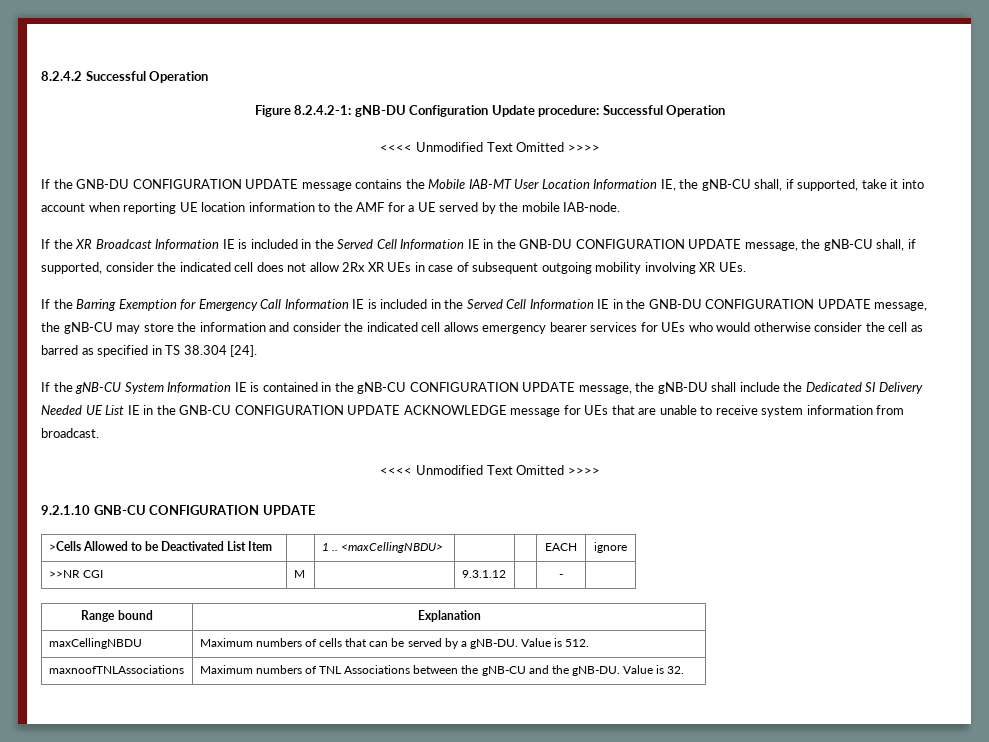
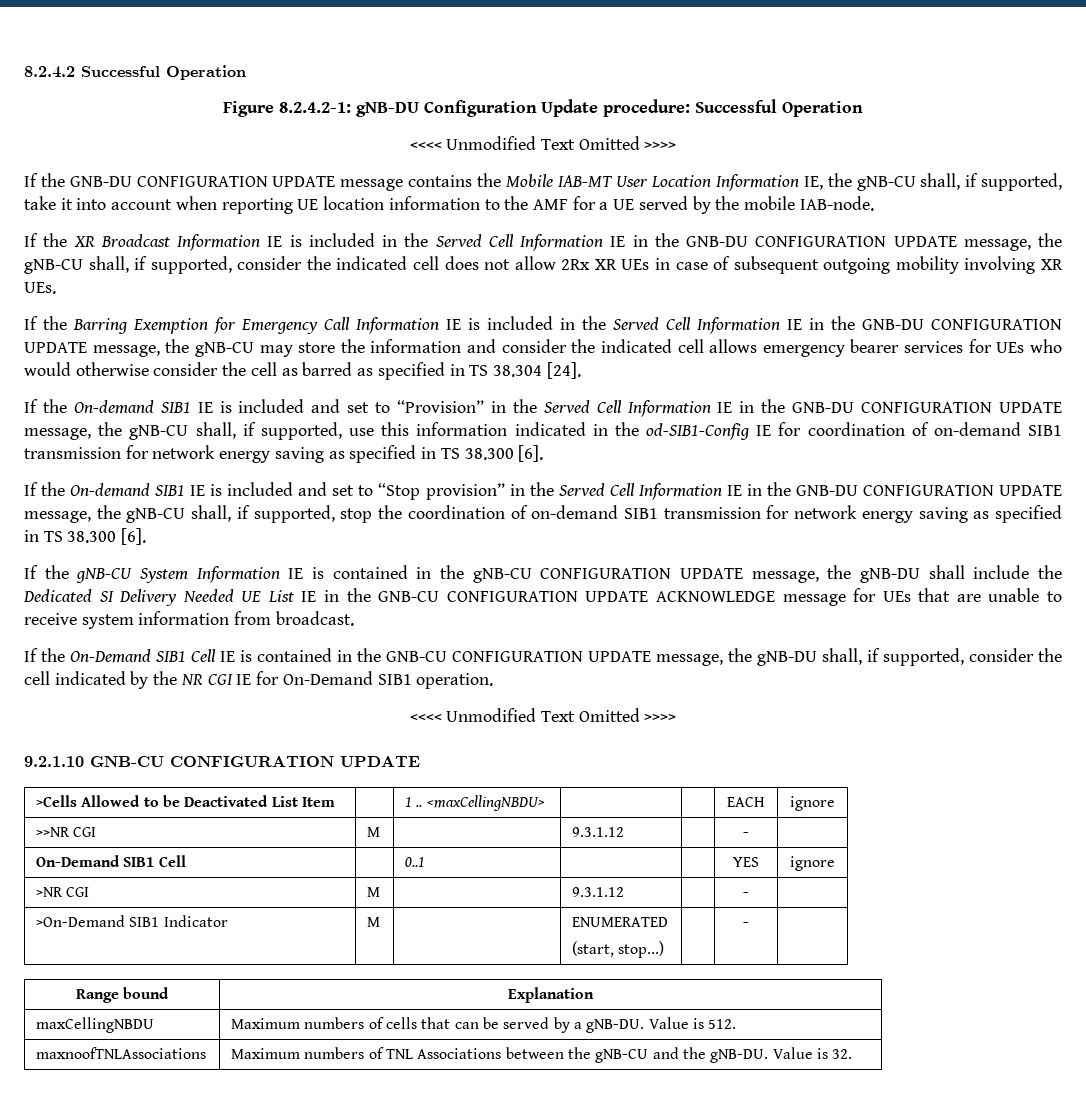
+ If the On-demand SIB1 IE is included and set to “Provision” in the Served Cell Information IE in the GNB-DU CONFIGURATION UPDATE message, the gNB-CU shall, if supported, use this information indicated in the od-SIB1-Config IE for coordination of on-demand SIB1 transmission for network energy saving as specified in TS 38.300 [6].
+ If the On-demand SIB1 IE is included and set to “Stop provision” in the Served Cell Information IE in the GNB-DU CONFIGURATION UPDATE message, the gNB-CU shall, if supported, stop the coordination of on-demand SIB1 transmission for network energy saving as specified in TS 38.300 [6].
+ If the On-Demand SIB1 Cell IE is contained in the GNB-CU CONFIGURATION UPDATE message, the gNB-DU shall, if supported, consider the cell indicated by the NR CGI IE for On-Demand SIB1 operation.
+ On-Demand SIB1 Cell | | 0..1 | | | YES | ignore
+ >NR CGI | M | | 9.3.1.12 | | - |
+ >On-Demand SIB1 Indicator | M | | ENUMERATED
+ (start, stop...) | | - |

